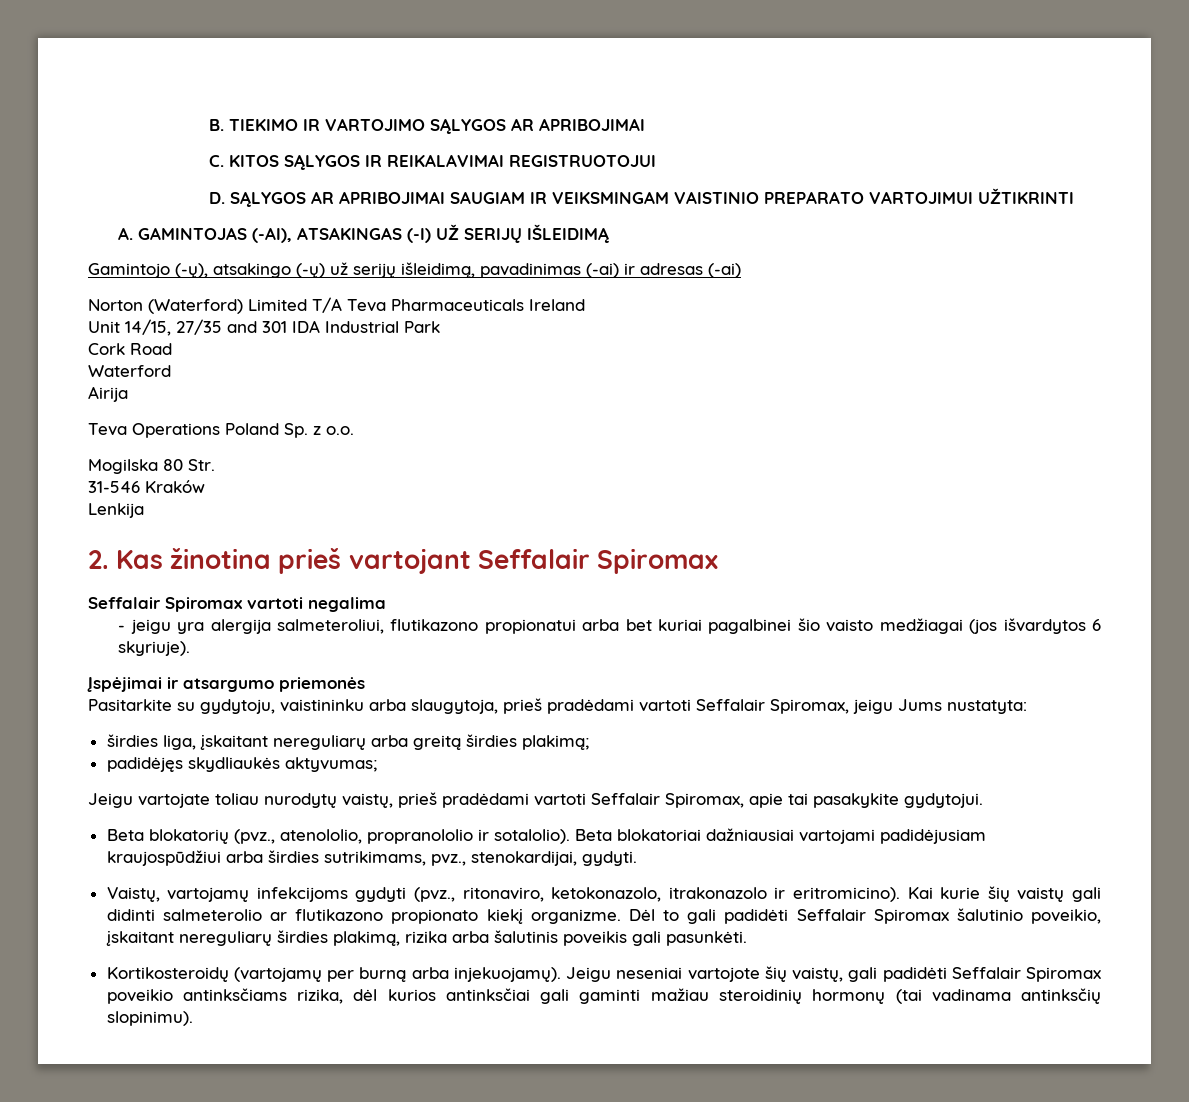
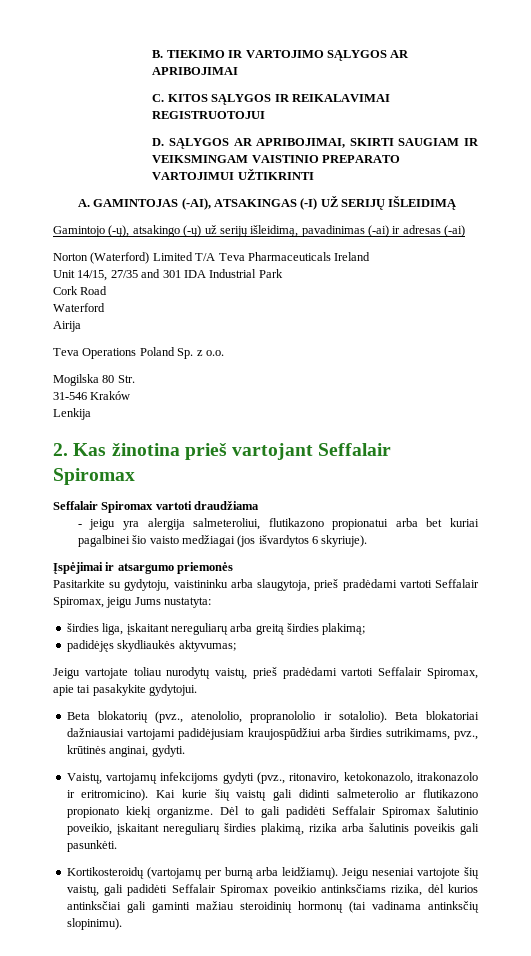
- D. SĄLYGOS AR APRIBOJIMAI SAUGIAM IR VEIKSMINGAM VAISTINIO PREPARATO VARTOJIMUI UŽTIKRINTI
+ D. SĄLYGOS AR APRIBOJIMAI, SKIRTI SAUGIAM IR VEIKSMINGAM VAISTINIO PREPARATO VARTOJIMUI UŽTIKRINTI
- Seffalair Spiromax vartoti negalima
+ Seffalair Spiromax vartoti draudžiama
- Beta blokatoriai dažniausiai vartojami padidėjusiam kraujospūdžiui arba širdies sutrikimams, pvz., stenokardijai, gydyti.
+ Beta blokatoriai dažniausiai vartojami padidėjusiam kraujospūdžiui arba širdies sutrikimams, pvz., krūtinės anginai, gydyti.
- Kortikosteroidų (vartojamų per burną arba injekuojamų).
+ Kortikosteroidų (vartojamų per burną arba leidžiamų).

